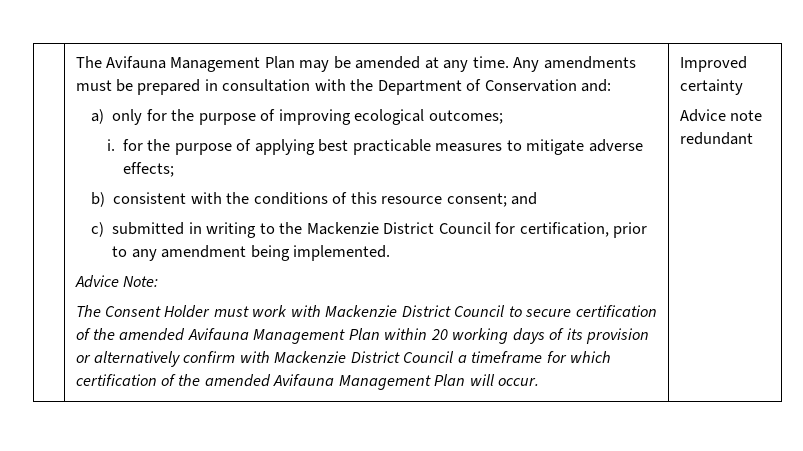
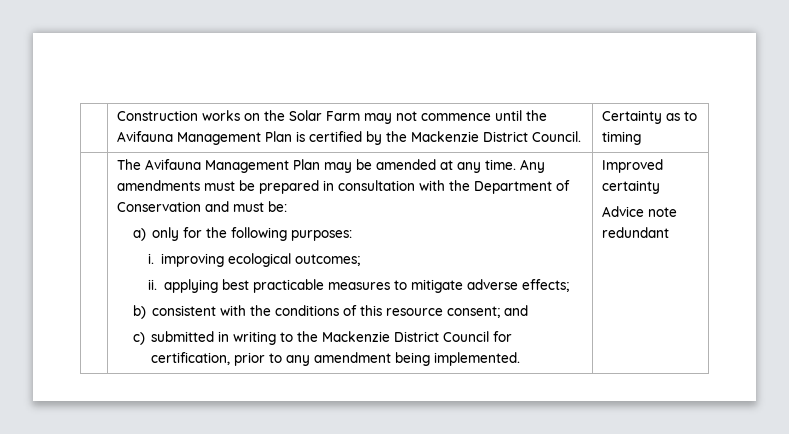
+ Construction works on the Solar Farm may not commence until the Avifauna Management Plan is certified by the Mackenzie District Council. | Certainty as to timing
- Any amendments must be prepared in consultation with the Department of Conservation and:
+ Any amendments must be prepared in consultation with the Department of Conservation and must be:
- a) only for the purpose of improving ecological outcomes;
+ a) only for the following purposes:
+ i. improving ecological outcomes;
- i. for the purpose of applying best practicable measures to mitigate adverse effects;
+ ii. applying best practicable measures to mitigate adverse effects;
- Advice Note:
- The Consent Holder must work with Mackenzie District Council to secure certification of the amended Avifauna Management Plan within 20 working days of its provision or alternatively confirm with Mackenzie District Council a timeframe for which certification of the amended Avifauna Management Plan will occur.

